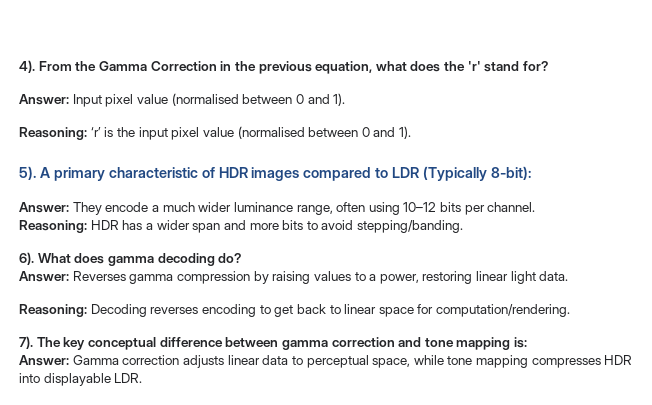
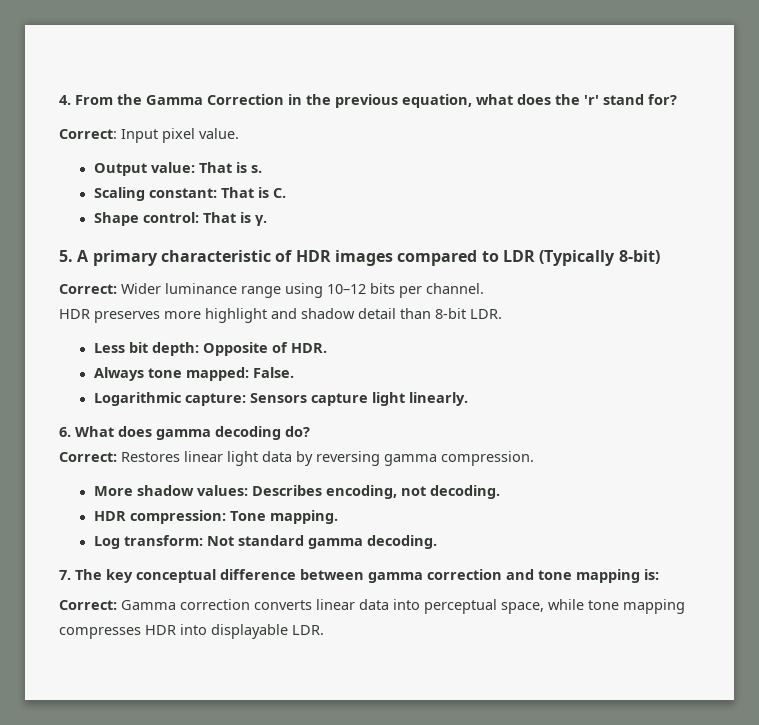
- 4). From the Gamma Correction in the previous equation, what does the 'r' stand for?
+ 4. From the Gamma Correction in the previous equation, what does the 'r' stand for?
- Answer: Input pixel value (normalised between 0 and 1).
- Reasoning: ‘r’ is the input pixel value (normalised between 0 and 1).
- 5). A primary characteristic of HDR images compared to LDR (Typically 8-bit):
- Answer: They encode a much wider luminance range, often using 10–12 bits per channel.
+ Correct: Input pixel value.
+ Output value: That is s.
+ Scaling constant: That is C.
+ Shape control: That is γ.
+ 5. A primary characteristic of HDR images compared to LDR (Typically 8-bit)
+ Correct: Wider luminance range using 10–12 bits per channel.
- Reasoning: HDR has a wider span and more bits to avoid stepping/banding.
- 6). What does gamma decoding do?
+ HDR preserves more highlight and shadow detail than 8-bit LDR.
+ Less bit depth: Opposite of HDR.
+ Always tone mapped: False.
+ Logarithmic capture: Sensors capture light linearly.
+ 6. What does gamma decoding do?
- Answer: Reverses gamma compression by raising values to a power, restoring linear light data.
- Reasoning: Decoding reverses encoding to get back to linear space for computation/rendering.
- 7). The key conceptual difference between gamma correction and tone mapping is:
+ Correct: Restores linear light data by reversing gamma compression.
+ More shadow values: Describes encoding, not decoding.
+ HDR compression: Tone mapping.
+ Log transform: Not standard gamma decoding.
+ 7. The key conceptual difference between gamma correction and tone mapping is:
- Answer: Gamma correction adjusts linear data to perceptual space, while tone mapping compresses HDR into displayable LDR.
+ Correct: Gamma correction converts linear data into perceptual space, while tone mapping compresses HDR into displayable LDR.

